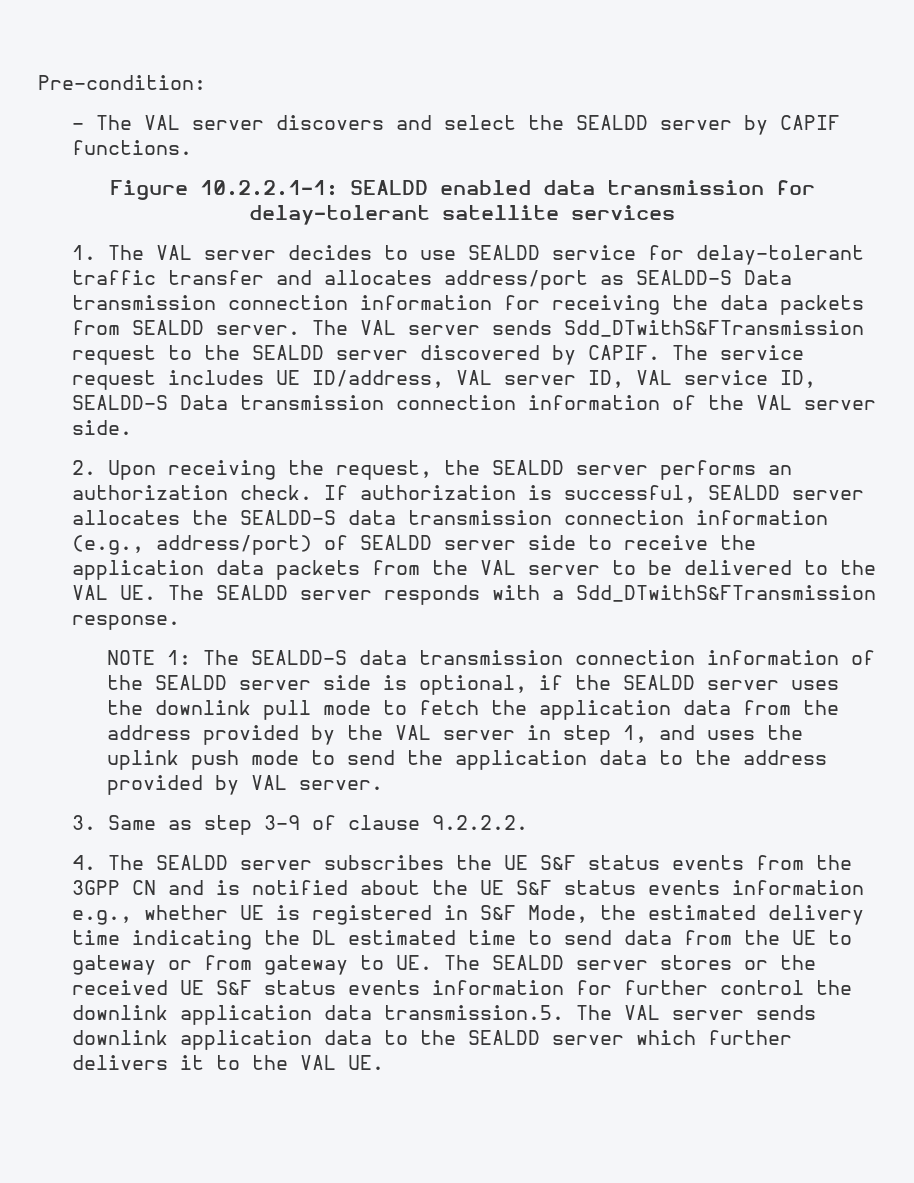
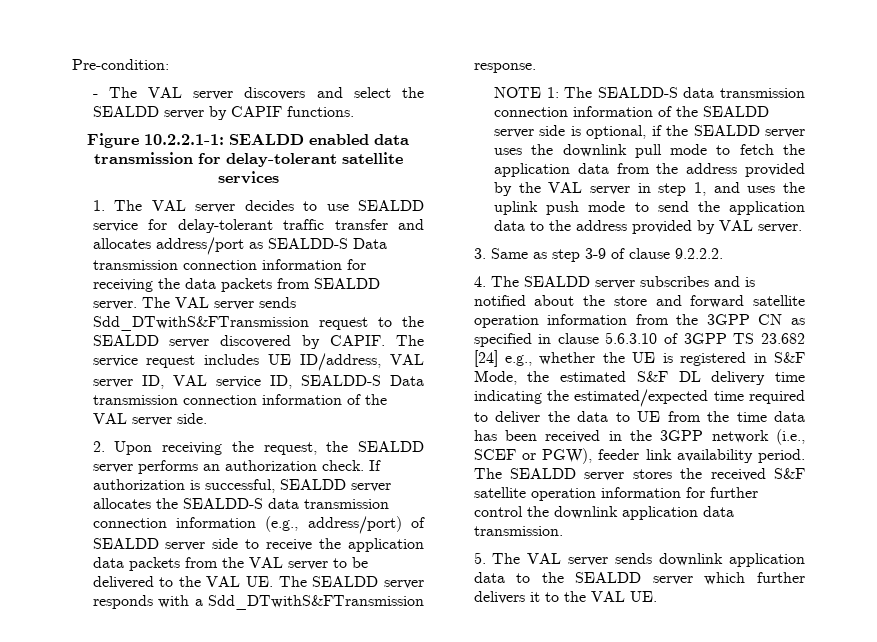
- 4. The SEALDD server subscribes the UE S&F status events from the 3GPP CN and is notified about the UE S&F status events information e.g., whether UE is registered in S&F Mode, the estimated delivery time indicating the DL estimated time to send data from the UE to gateway or from gateway to UE. The SEALDD server stores or the received UE S&F status events information for further control the downlink application data transmission.5. The VAL server sends downlink application data to the SEALDD server which further delivers it to the VAL UE.
+ 4. The SEALDD server subscribes and is notified about the store and forward satellite operation information from the 3GPP CN as specified in clause 5.6.3.10 of 3GPP TS 23.682 [24] e.g., whether the UE is registered in S&F Mode, the estimated S&F DL delivery time indicating the estimated/expected time required to deliver the data to UE from the time data has been received in the 3GPP network (i.e., SCEF or PGW), feeder link availability period. The SEALDD server stores the received S&F satellite operation information for further control the downlink application data transmission.
+ 5. The VAL server sends downlink application data to the SEALDD server which further delivers it to the VAL UE.

